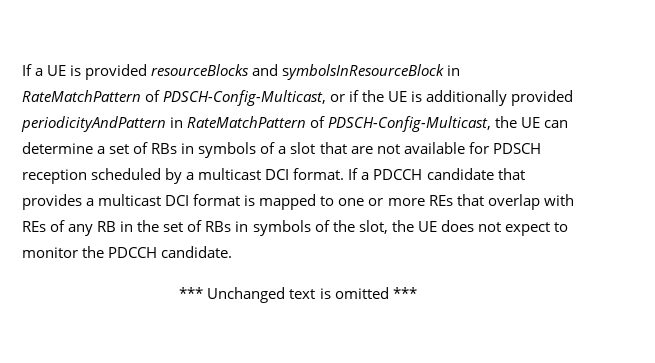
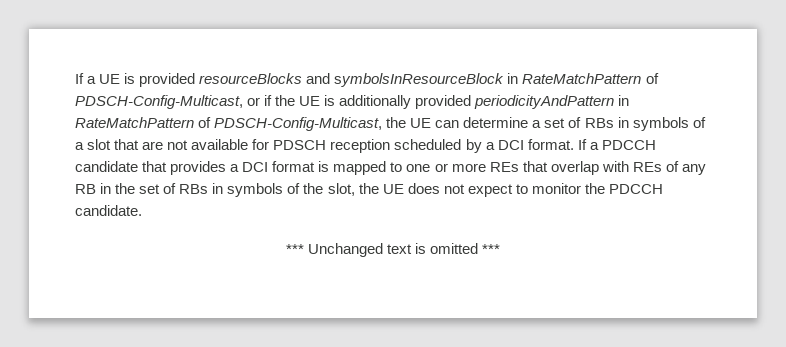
- If a UE is provided resourceBlocks and symbolsInResourceBlock in RateMatchPattern of PDSCH-Config-Multicast, or if the UE is additionally provided periodicityAndPattern in RateMatchPattern of PDSCH-Config-Multicast, the UE can determine a set of RBs in symbols of a slot that are not available for PDSCH reception scheduled by a multicast DCI format.
+ If a UE is provided resourceBlocks and symbolsInResourceBlock in RateMatchPattern of PDSCH-Config-Multicast, or if the UE is additionally provided periodicityAndPattern in RateMatchPattern of PDSCH-Config-Multicast, the UE can determine a set of RBs in symbols of a slot that are not available for PDSCH reception scheduled by a DCI format.
- If a PDCCH candidate that provides a multicast DCI format is mapped to one or more REs that overlap with REs of any RB in the set of RBs in symbols of the slot, the UE does not expect to monitor the PDCCH candidate.
+ If a PDCCH candidate that provides a DCI format is mapped to one or more REs that overlap with REs of any RB in the set of RBs in symbols of the slot, the UE does not expect to monitor the PDCCH candidate.

